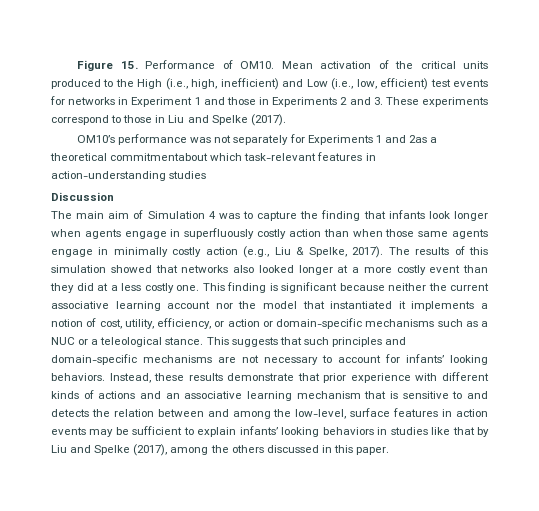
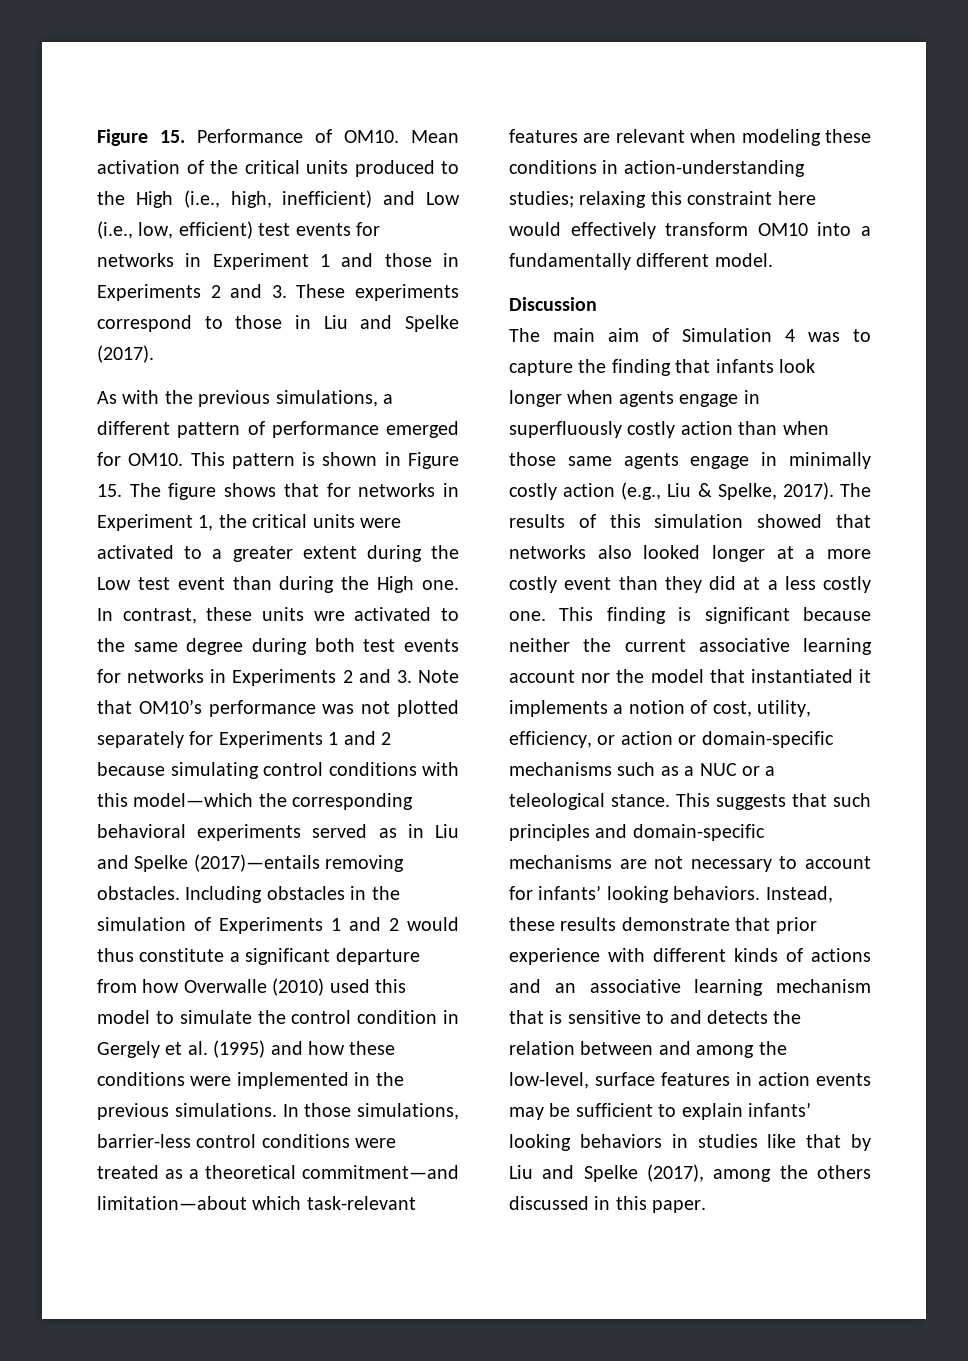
- OM10’s performance was not separately for Experiments 1 and 2as a theoretical commitmentabout which task-relevant features in action-understanding studies
+ As with the previous simulations, a different pattern of performance emerged for OM10. This pattern is shown in Figure 15. The figure shows that for networks in Experiment 1, the critical units were activated to a greater extent during the Low test event than during the High one. In contrast, these units wre activated to the same degree during both test events for networks in Experiments 2 and 3. Note that OM10’s performance was not plotted separately for Experiments 1 and 2 because simulating control conditions with this model—which the corresponding behavioral experiments served as in Liu and Spelke (2017)—entails removing obstacles. Including obstacles in the simulation of Experiments 1 and 2 would thus constitute a significant departure from how Overwalle (2010) used this model to simulate the control condition in Gergely et al. (1995) and how these conditions were implemented in the previous simulations. In those simulations, barrier-less control conditions were treated as a theoretical commitment—and limitation—about which task-relevant features are relevant when modeling these conditions in action-understanding studies; relaxing this constraint here would effectively transform OM10 into a fundamentally different model.

